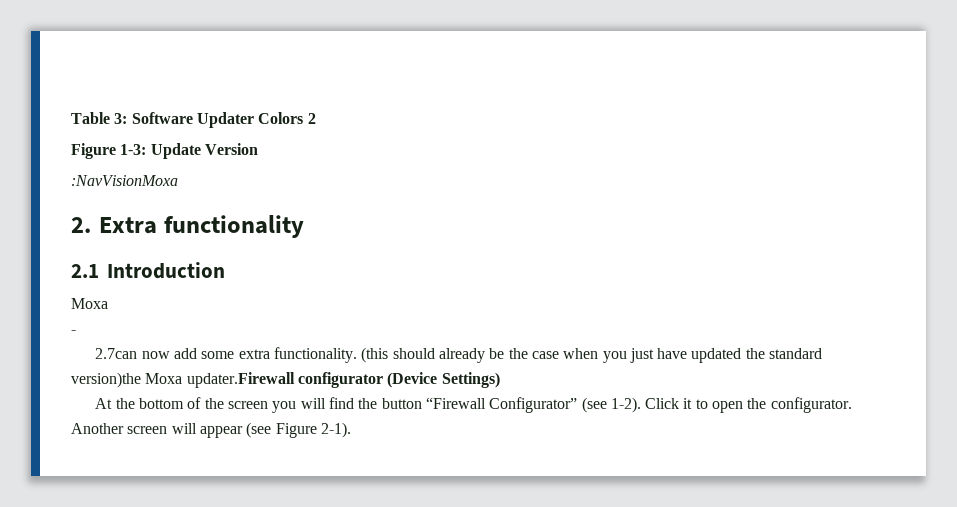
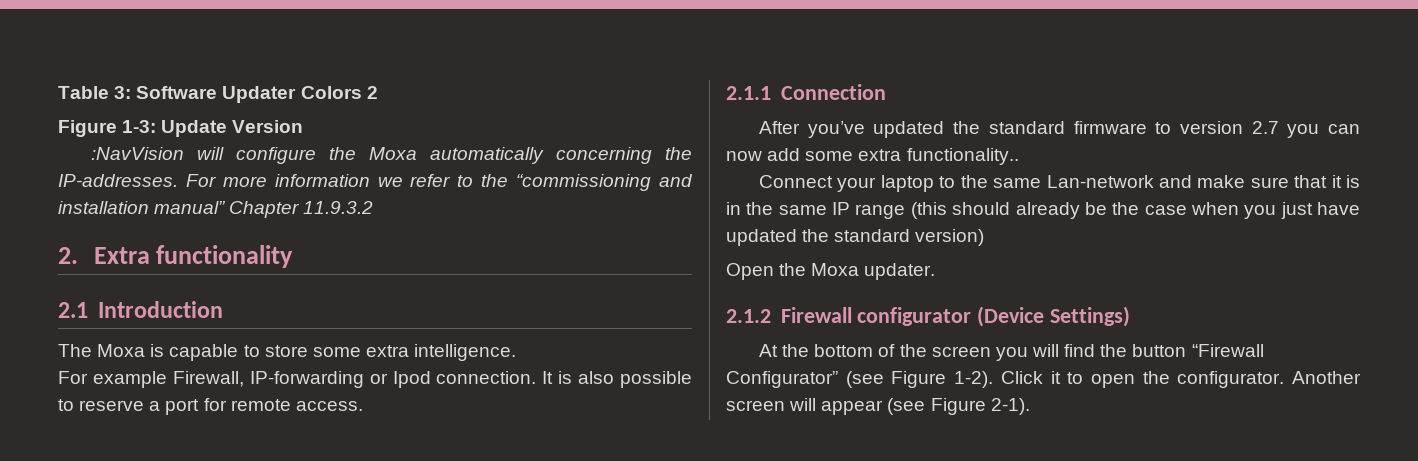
- :NavVisionMoxa
+ :NavVision will configure the Moxa automatically concerning the IP-addresses. For more information we refer to the “commissioning and installation manual” Chapter 11.9.3.2
  2.1 Introduction
- Moxa
- -
- 2.7can now add some extra functionality. (this should already be the case when you just have updated the standard version)the Moxa updater.Firewall configurator (Device Settings)
+ The Moxa is capable to store some extra intelligence.
+ For example Firewall, IP-forwarding or Ipod connection. It is also possible to reserve a port for remote access.
+ 2.1.1 Connection
+ After you’ve updated the standard firmware to version 2.7 you can now add some extra functionality..
+ Connect your laptop to the same Lan-network and make sure that it is in the same IP range (this should already be the case when you just have updated the standard version)
+ Open the Moxa updater.
+ 2.1.2 Firewall configurator (Device Settings)
- At the bottom of the screen you will find the button “Firewall Configurator” (see 1-2).
+ At the bottom of the screen you will find the button “Firewall Configurator” (see Figure 1-2).

